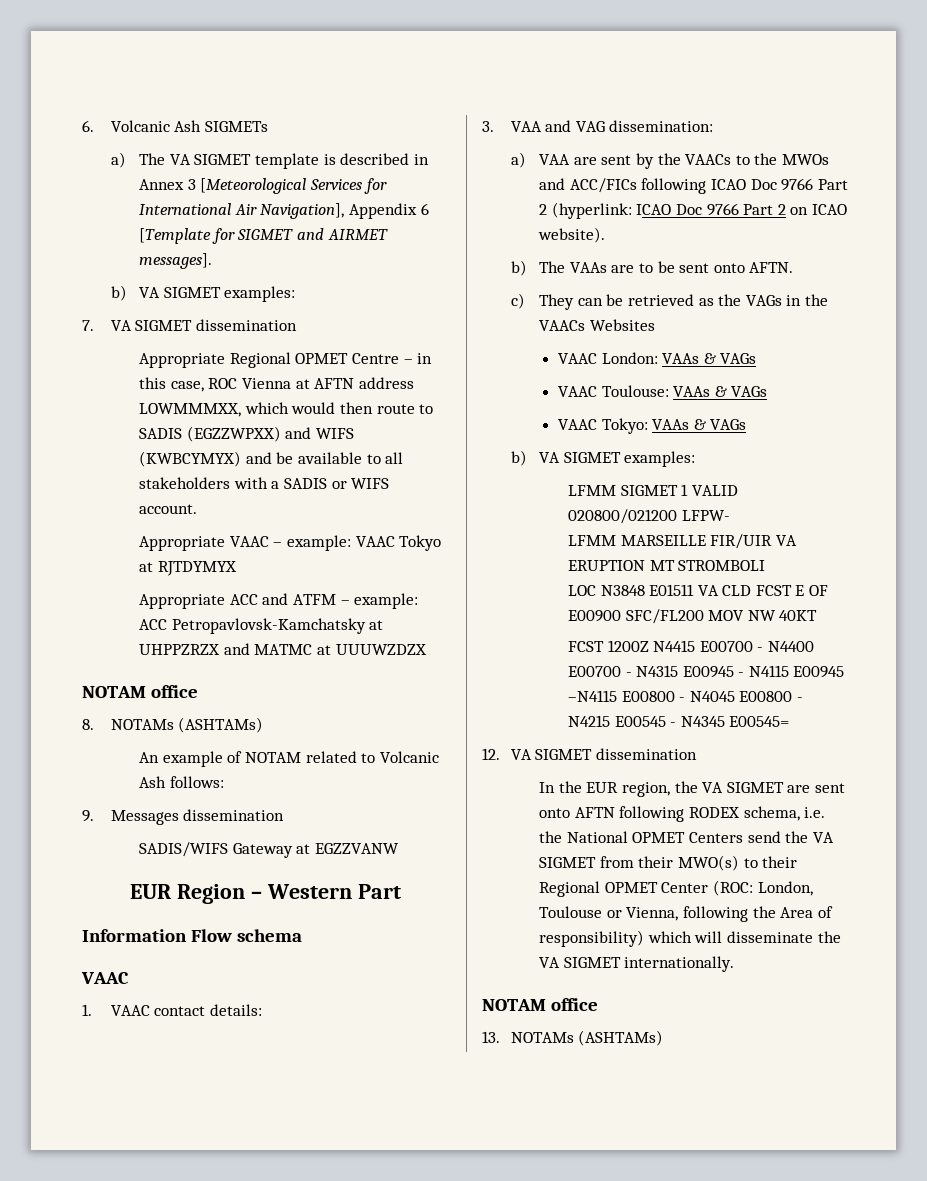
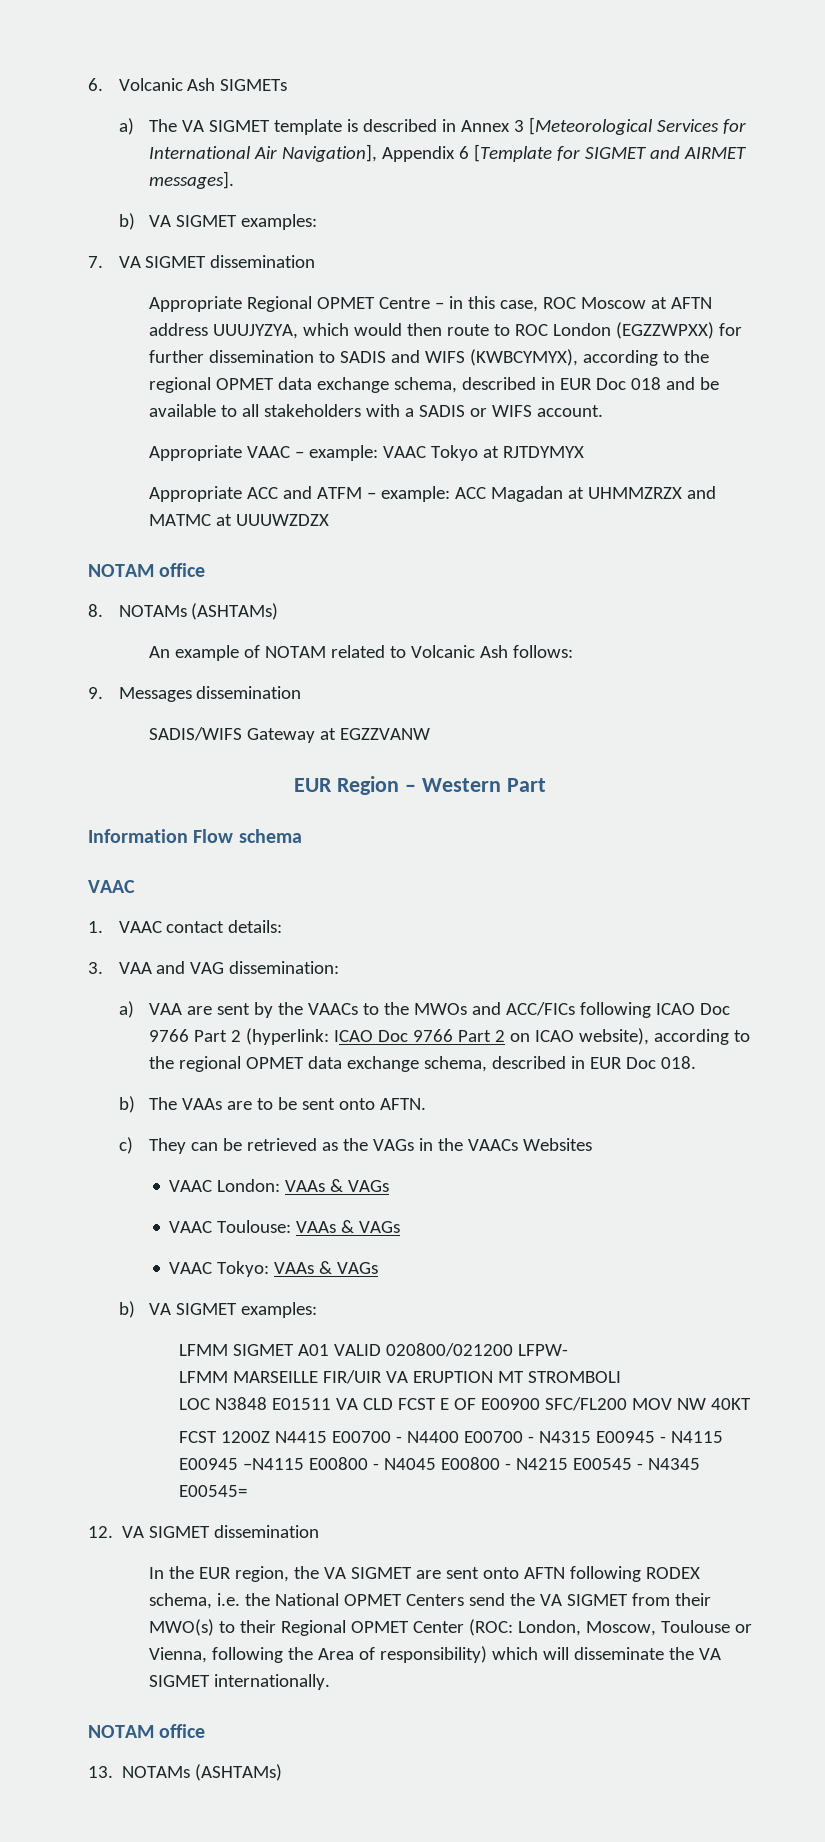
- Appropriate Regional OPMET Centre – in this case, ROC Vienna at AFTN address LOWMMMXX, which would then route to SADIS (EGZZWPXX) and WIFS (KWBCYMYX) and be available to all stakeholders with a SADIS or WIFS account.
+ Appropriate Regional OPMET Centre – in this case, ROC Moscow at AFTN address UUUJYZYA, which would then route to ROC London (EGZZWPXX) for further dissemination to SADIS and WIFS (KWBCYMYX), according to the regional OPMET data exchange schema, described in EUR Doc 018 and be available to all stakeholders with a SADIS or WIFS account.
- Appropriate ACC and ATFM – example: ACC Petropavlovsk-Kamchatsky at UHPPZRZX and MATMC at UUUWZDZX
+ Appropriate ACC and ATFM – example: ACC Magadan at UHMMZRZX and MATMC at UUUWZDZX
- a) VAA are sent by the VAACs to the MWOs and ACC/FICs following ICAO Doc 9766 Part 2 (hyperlink: ICAO Doc 9766 Part 2 on ICAO website).
+ a) VAA are sent by the VAACs to the MWOs and ACC/FICs following ICAO Doc 9766 Part 2 (hyperlink: ICAO Doc 9766 Part 2 on ICAO website), according to the regional OPMET data exchange schema, described in EUR Doc 018.
- LFMM SIGMET 1 VALID 020800/021200 LFPW-
+ LFMM SIGMET A01 VALID 020800/021200 LFPW-
- In the EUR region, the VA SIGMET are sent onto AFTN following RODEX schema, i.e. the National OPMET Centers send the VA SIGMET from their MWO(s) to their Regional OPMET Center (ROC: London, Toulouse or Vienna, following the Area of responsibility) which will disseminate the VA SIGMET internationally.
+ In the EUR region, the VA SIGMET are sent onto AFTN following RODEX schema, i.e. the National OPMET Centers send the VA SIGMET from their MWO(s) to their Regional OPMET Center (ROC: London, Moscow, Toulouse or Vienna, following the Area of responsibility) which will disseminate the VA SIGMET internationally.

